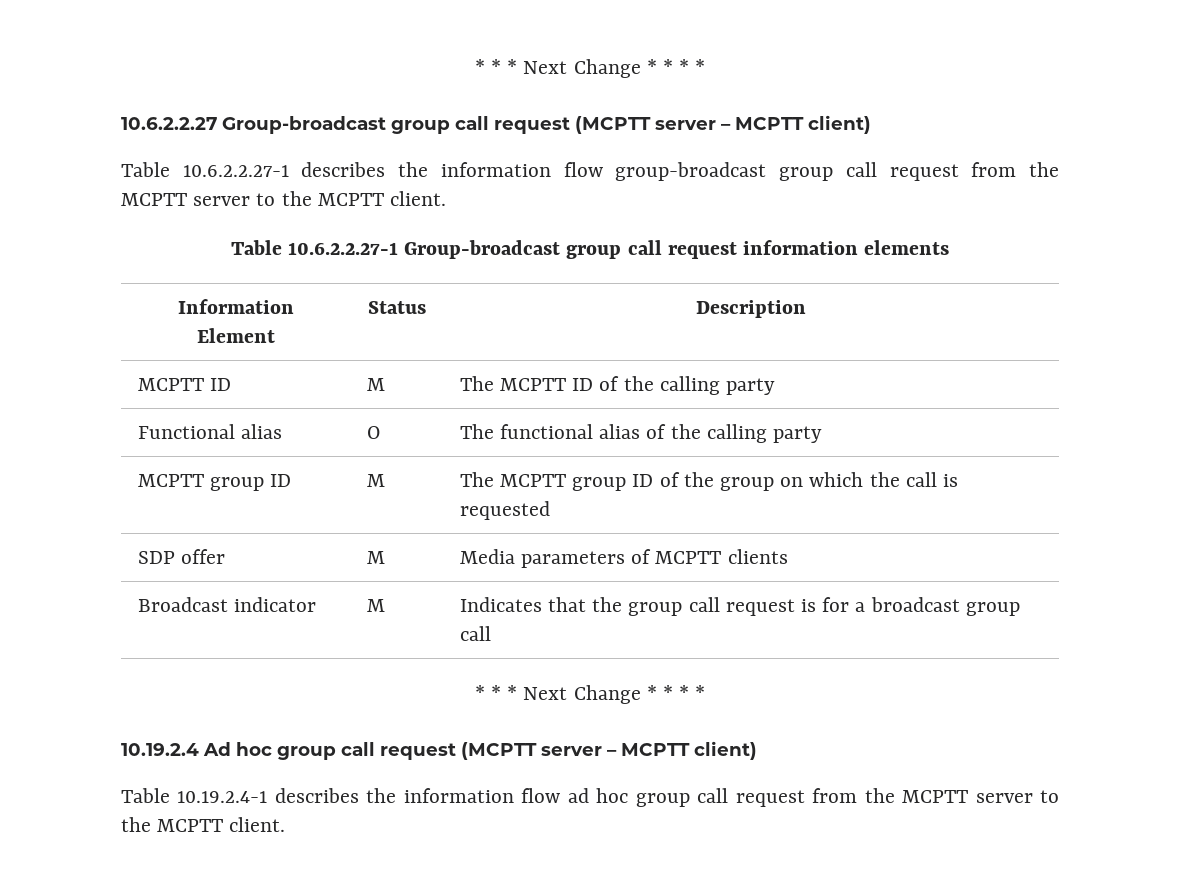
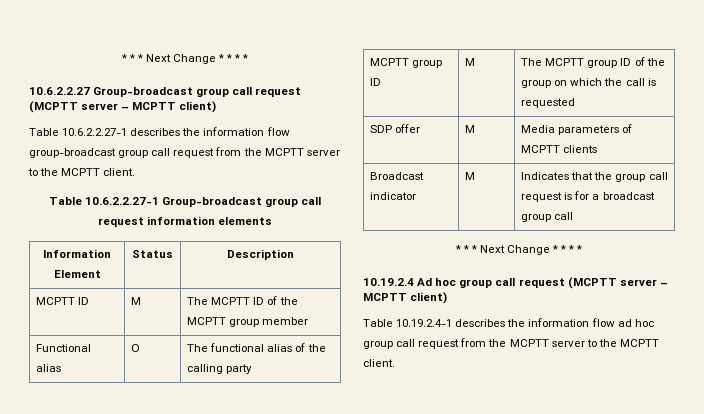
- MCPTT ID | M | The MCPTT ID of the calling party
+ MCPTT ID | M | The MCPTT ID of the MCPTT group member

